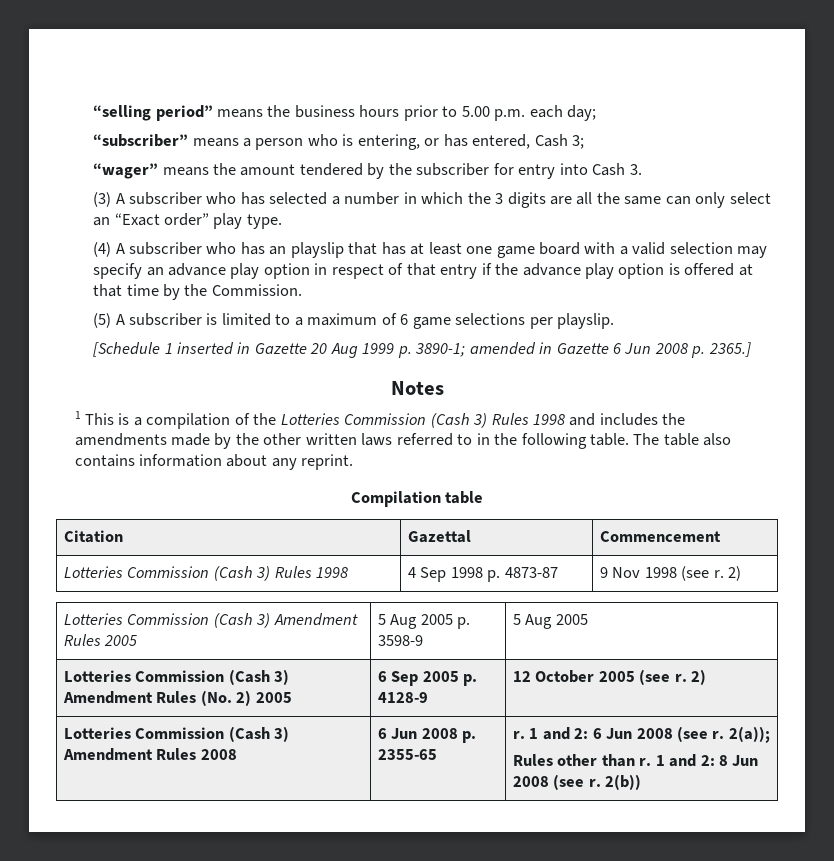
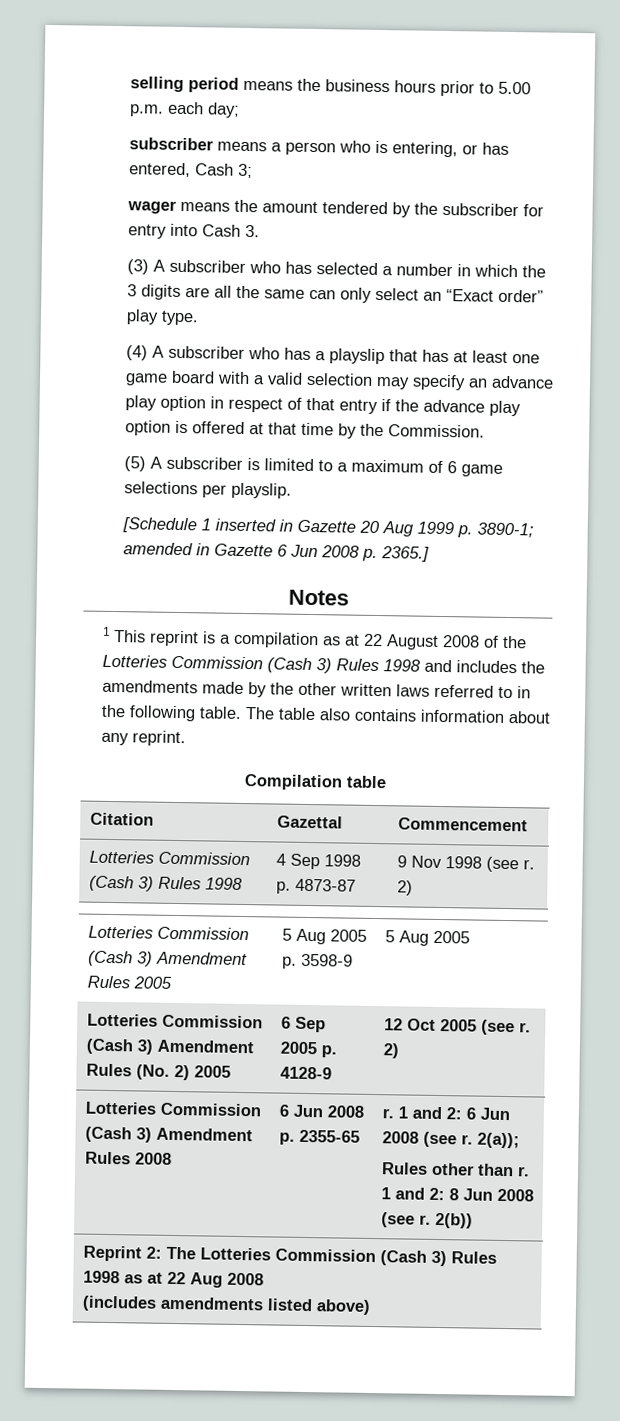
- “selling period” means the business hours prior to 5.00 p.m. each day;
+ selling period means the business hours prior to 5.00 p.m. each day;
- “subscriber” means a person who is entering, or has entered, Cash 3;
+ subscriber means a person who is entering, or has entered, Cash 3;
- “wager” means the amount tendered by the subscriber for entry into Cash 3.
+ wager means the amount tendered by the subscriber for entry into Cash 3.
- (4) A subscriber who has an playslip that has at least one game board with a valid selection may specify an advance play option in respect of that entry if the advance play option is offered at that time by the Commission.
+ (4) A subscriber who has a playslip that has at least one game board with a valid selection may specify an advance play option in respect of that entry if the advance play option is offered at that time by the Commission.
- 1 This is a compilation of the Lotteries Commission (Cash 3) Rules 1998 and includes the amendments made by the other written laws referred to in the following table.
+ 1 This reprint is a compilation as at 22 August 2008 of the Lotteries Commission (Cash 3) Rules 1998 and includes the amendments made by the other written laws referred to in the following table.
- Lotteries Commission (Cash 3) Amendment Rules (No. 2) 2005 | 6 Sep 2005 p. 4128-9 | 12 October 2005 (see r. 2)
+ Lotteries Commission (Cash 3) Amendment Rules (No. 2) 2005 | 6 Sep 2005 p. 4128-9 | 12 Oct 2005 (see r. 2)
+ Reprint 2: The Lotteries Commission (Cash 3) Rules 1998 as at 22 Aug 2008
+ (includes amendments listed above)

